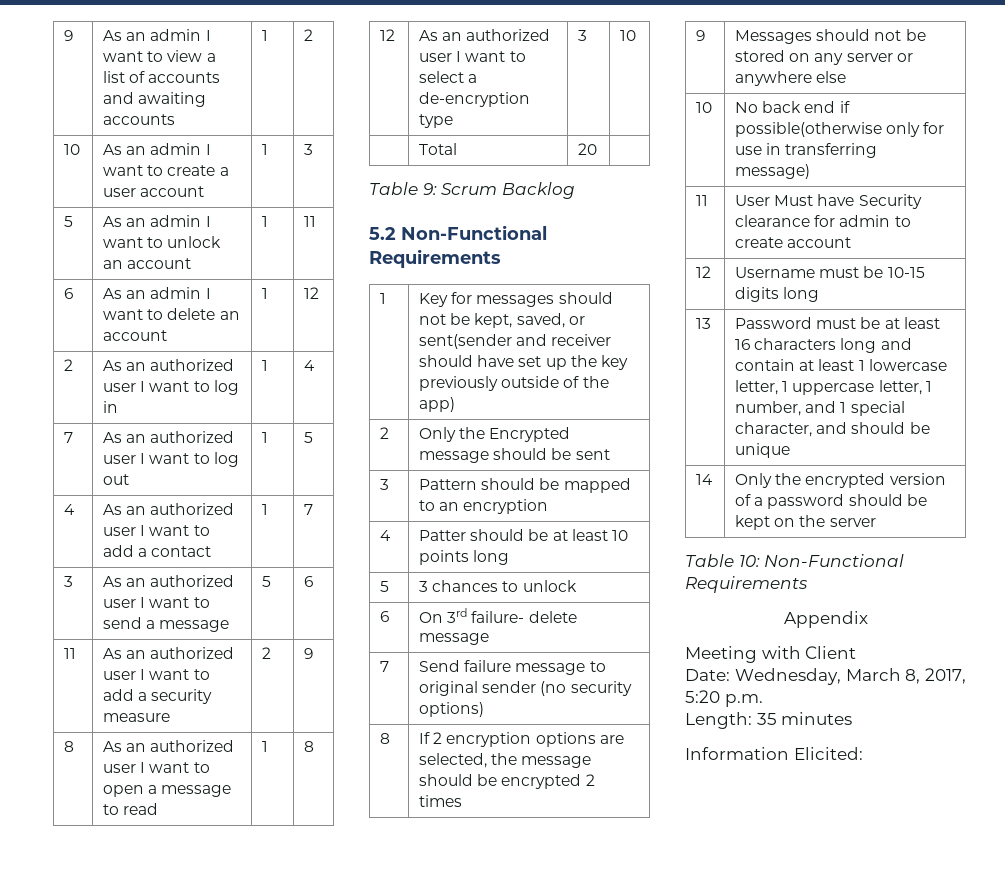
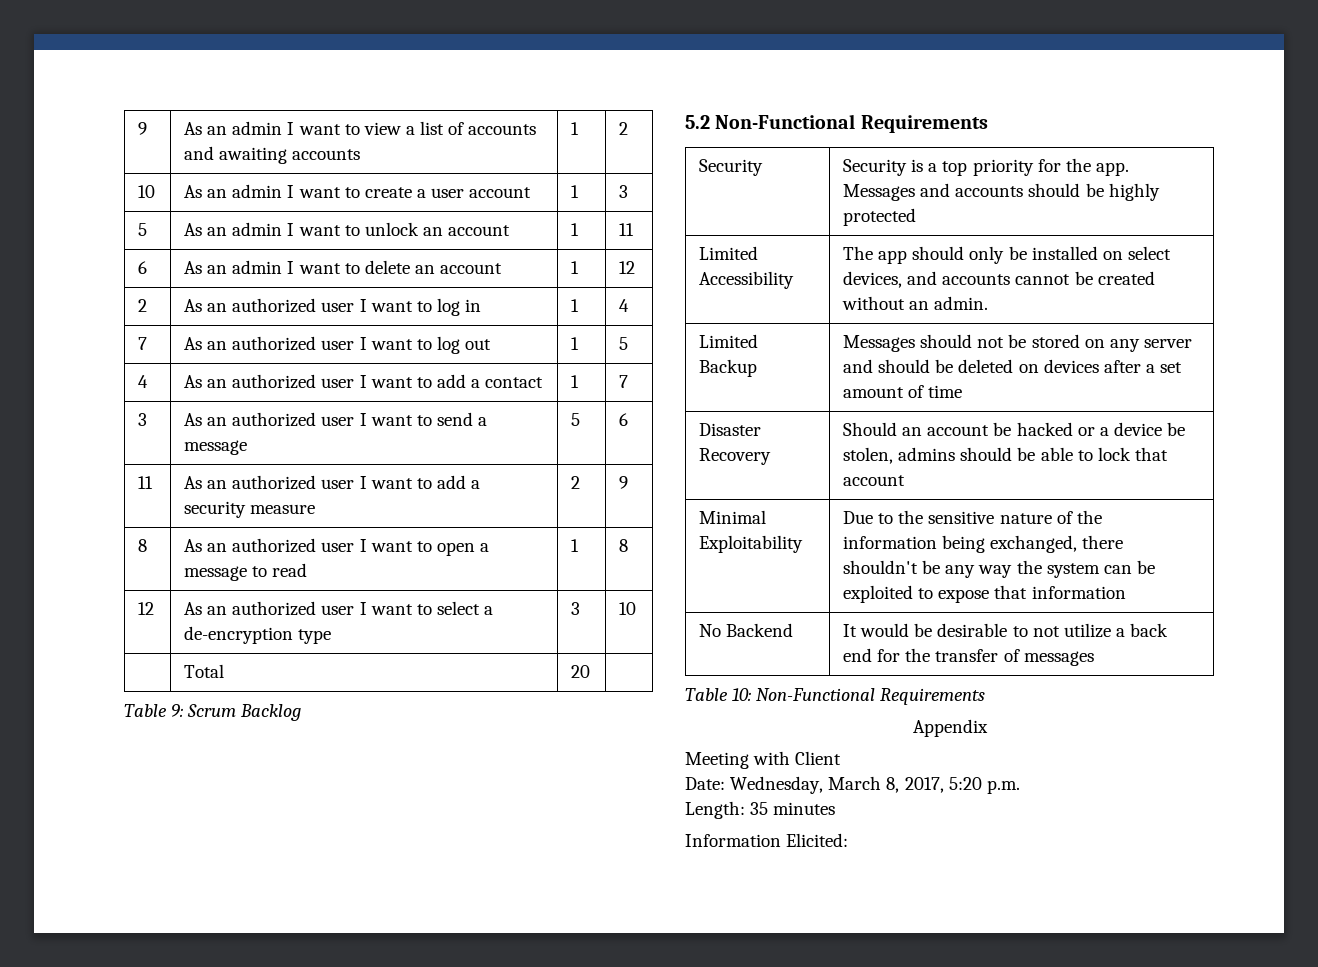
- 1 | Key for messages should not be kept, saved, or sent(sender and receiver should have set up the key previously outside of the app)
- 2 | Only the Encrypted message should be sent
- 3 | Pattern should be mapped to an encryption
- 4 | Patter should be at least 10 points long
- 5 | 3 chances to unlock
- 6 | On 3rd failure- delete message
- 7 | Send failure message to original sender (no security options)
- 8 | If 2 encryption options are selected, the message should be encrypted 2 times
- 9 | Messages should not be stored on any server or anywhere else
- 10 | No back end if possible(otherwise only for use in transferring message)
- 11 | User Must have Security clearance for admin to create account
- 12 | Username must be 10-15 digits long
- 13 | Password must be at least 16 characters long and contain at least 1 lowercase letter, 1 uppercase letter, 1 number, and 1 special character, and should be unique
- 14 | Only the encrypted version of a password should be kept on the server
+ Security | Security is a top priority for the app. Messages and accounts should be highly protected
+ Limited Accessibility | The app should only be installed on select devices, and accounts cannot be created without an admin.
+ Limited Backup | Messages should not be stored on any server and should be deleted on devices after a set amount of time
+ Disaster Recovery | Should an account be hacked or a device be stolen, admins should be able to lock that account
+ Minimal Exploitability | Due to the sensitive nature of the information being exchanged, there shouldn't be any way the system can be exploited to expose that information
+ No Backend | It would be desirable to not utilize a back end for the transfer of messages

